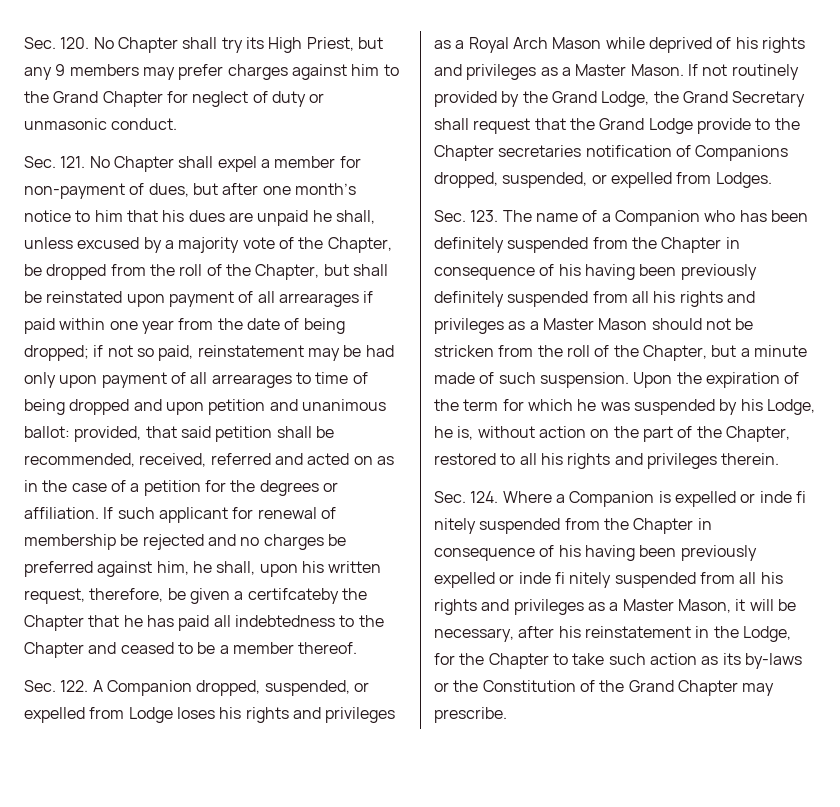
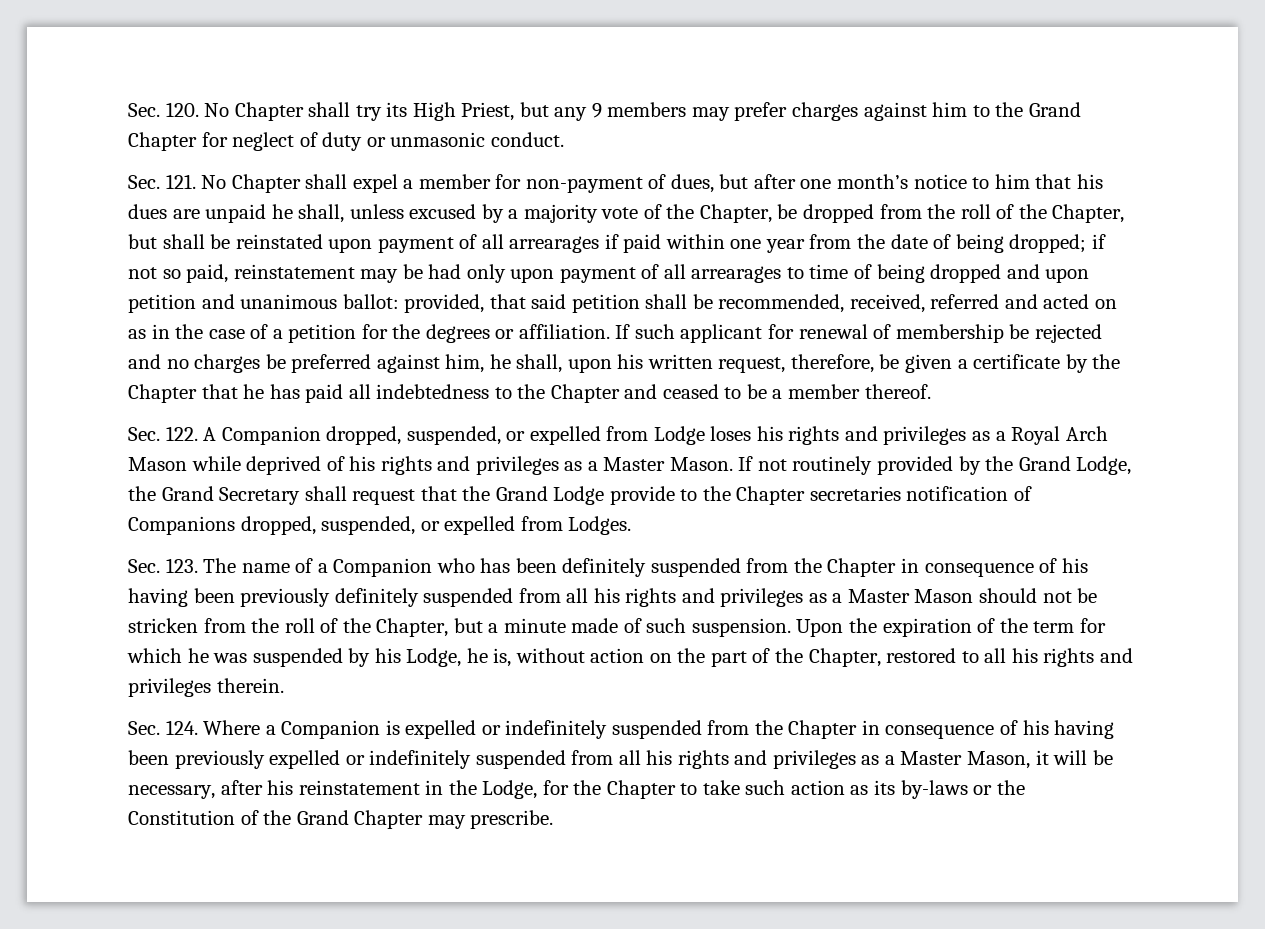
- If such applicant for renewal of membership be rejected and no charges be preferred against him, he shall, upon his written request, therefore, be given a certifcateby the Chapter that he has paid all indebtedness to the Chapter and ceased to be a member thereof.
+ If such applicant for renewal of membership be rejected and no charges be preferred against him, he shall, upon his written request, therefore, be given a certificate by the Chapter that he has paid all indebtedness to the Chapter and ceased to be a member thereof.
- Sec. 124. Where a Companion is expelled or inde fi nitely suspended from the Chapter in consequence of his having been previously expelled or inde fi nitely suspended from all his rights and privileges as a Master Mason, it will be necessary, after his reinstatement in the Lodge, for the Chapter to take such action as its by-laws or the Constitution of the Grand Chapter may prescribe.
+ Sec. 124. Where a Companion is expelled or indefinitely suspended from the Chapter in consequence of his having been previously expelled or indefinitely suspended from all his rights and privileges as a Master Mason, it will be necessary, after his reinstatement in the Lodge, for the Chapter to take such action as its by-laws or the Constitution of the Grand Chapter may prescribe.

